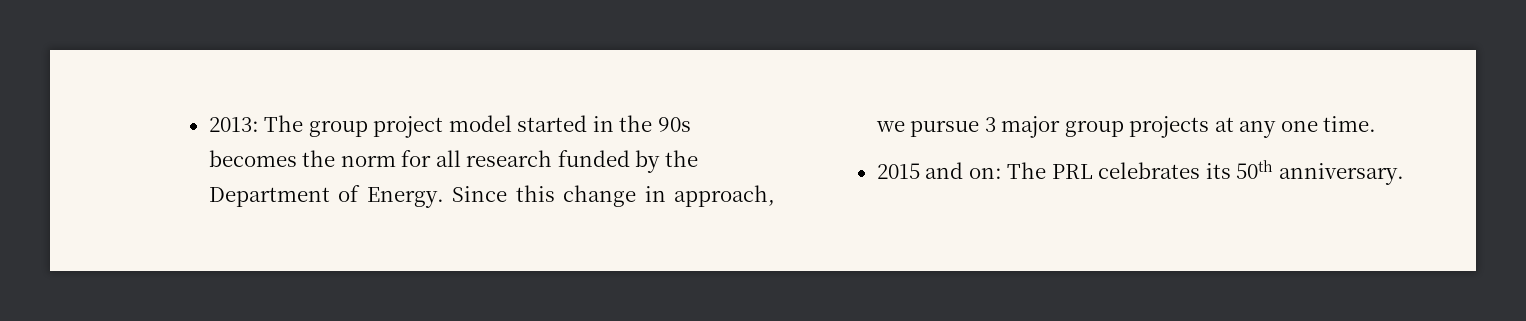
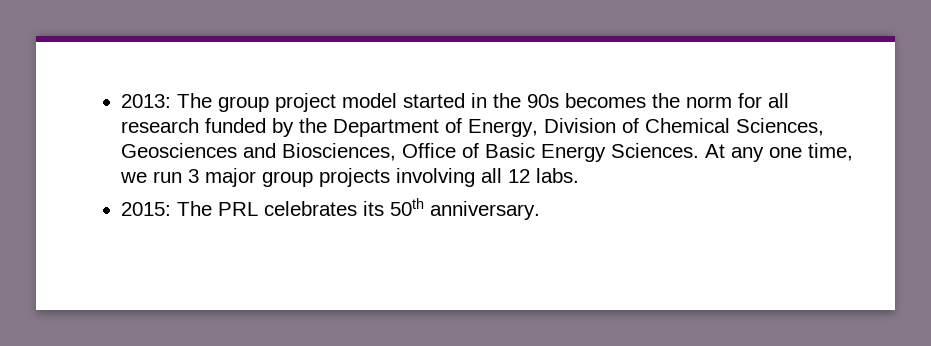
- 2013: The group project model started in the 90s becomes the norm for all research funded by the Department of Energy. Since this change in approach, we pursue 3 major group projects at any one time.
- 2015 and on: The PRL celebrates its 50th anniversary.
+ 2013: The group project model started in the 90s becomes the norm for all research funded by the Department of Energy, Division of Chemical Sciences, Geosciences and Biosciences, Office of Basic Energy Sciences. At any one time, we run 3 major group projects involving all 12 labs.
+ 2015: The PRL celebrates its 50th anniversary.

